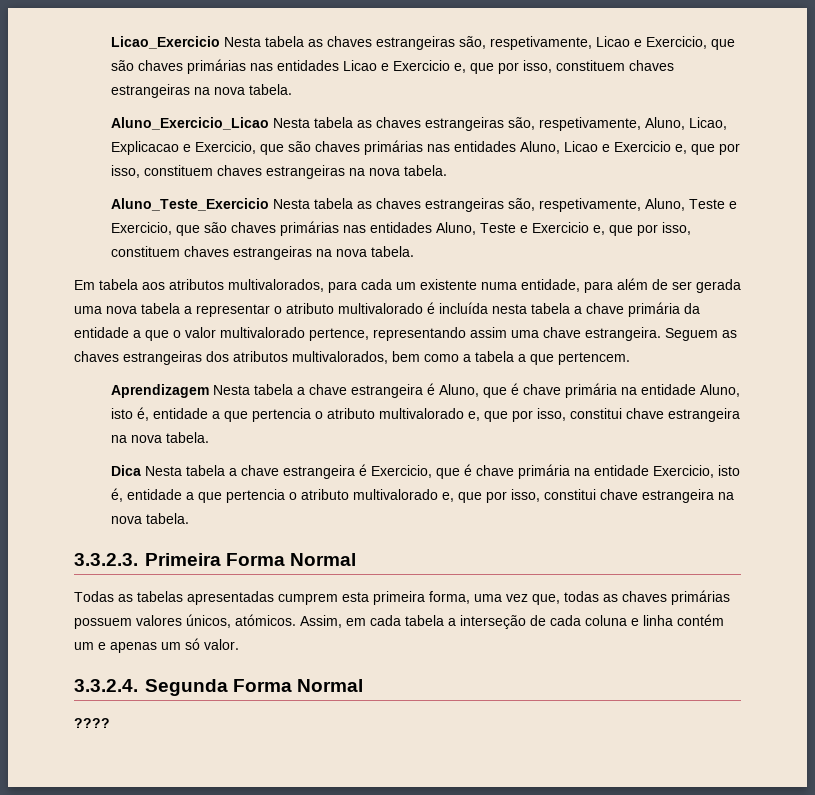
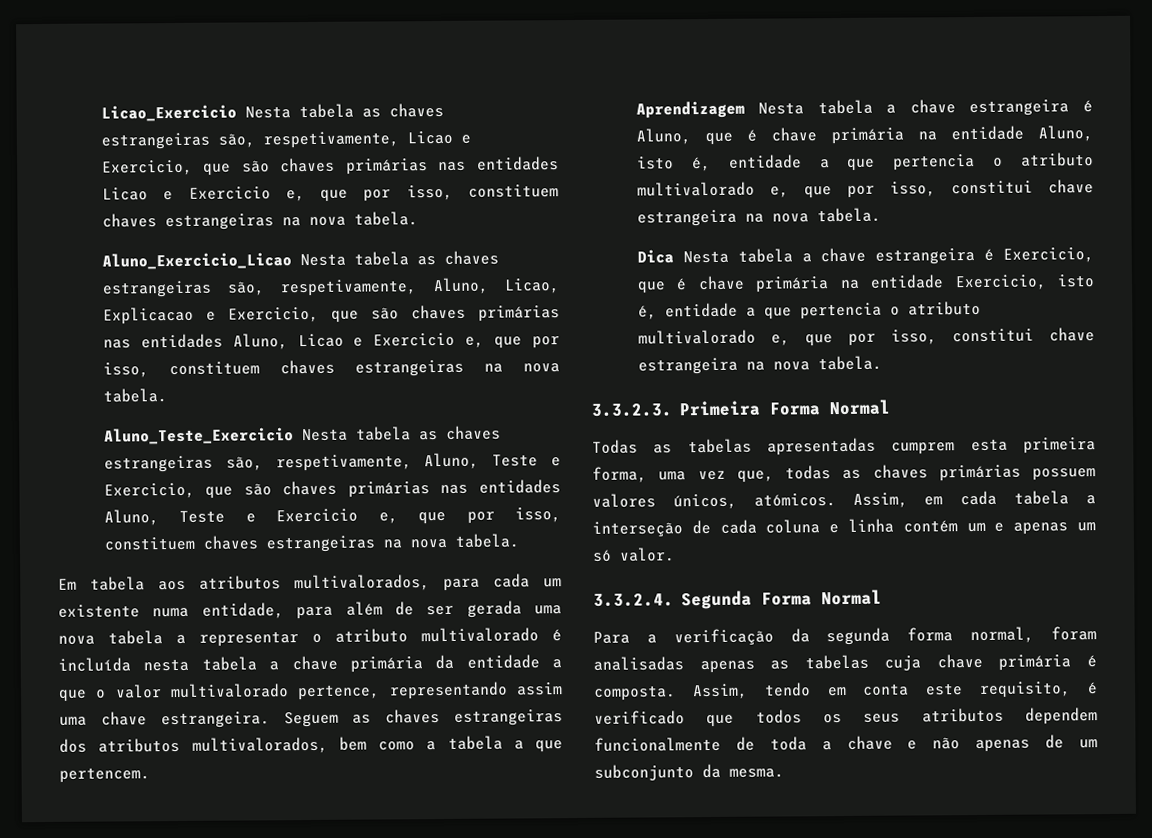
- ????
+ Para a verificação da segunda forma normal, foram analisadas apenas as tabelas cuja chave primária é composta. Assim, tendo em conta este requisito, é verificado que todos os seus atributos dependem funcionalmente de toda a chave e não apenas de um subconjunto da mesma.

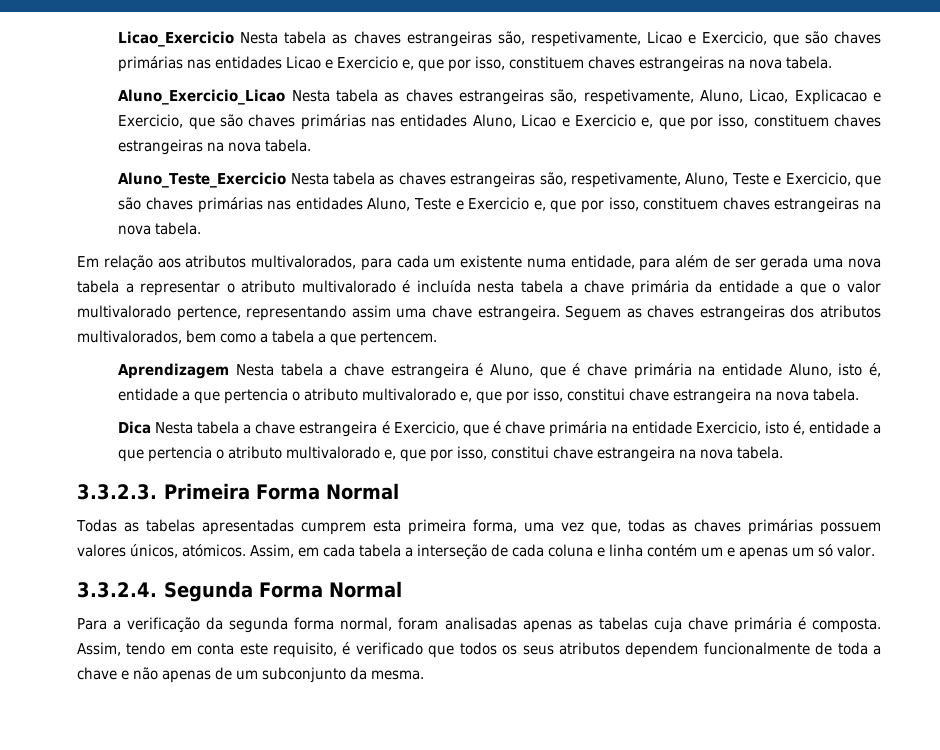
- Em tabela aos atributos multivalorados, para cada um existente numa entidade, para além de ser gerada uma nova tabela a representar o atributo multivalorado é incluída nesta tabela a chave primária da entidade a que o valor multivalorado pertence, representando assim uma chave estrangeira.
+ Em relação aos atributos multivalorados, para cada um existente numa entidade, para além de ser gerada uma nova tabela a representar o atributo multivalorado é incluída nesta tabela a chave primária da entidade a que o valor multivalorado pertence, representando assim uma chave estrangeira.

